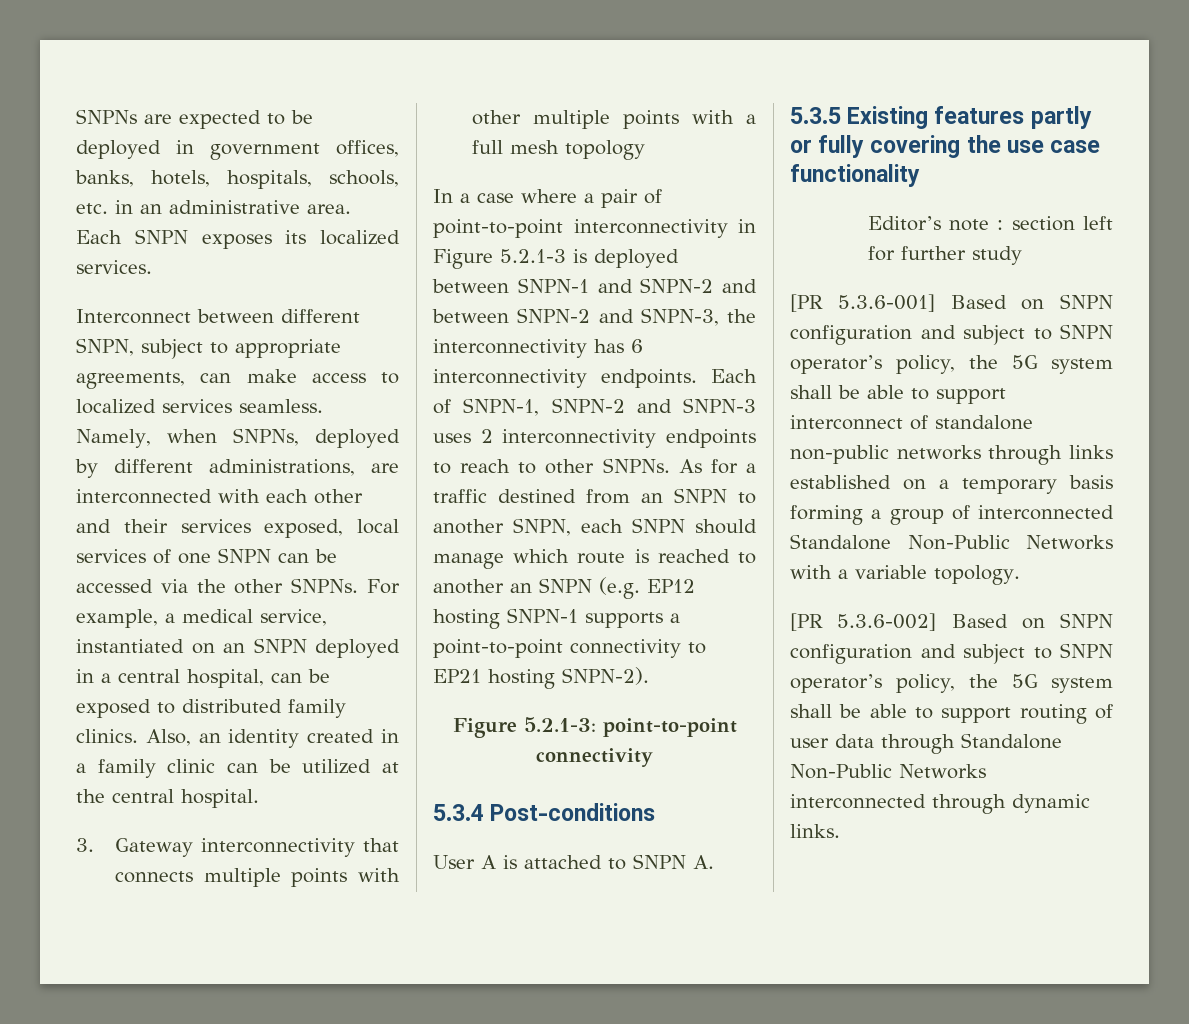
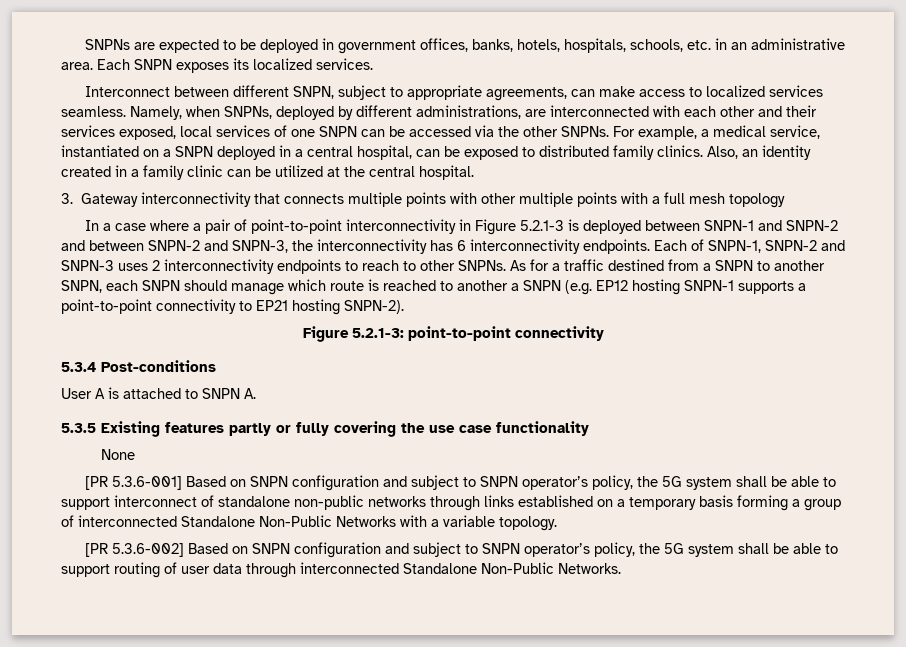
- For example, a medical service, instantiated on an SNPN deployed in a central hospital, can be exposed to distributed family clinics.
+ For example, a medical service, instantiated on a SNPN deployed in a central hospital, can be exposed to distributed family clinics.
- As for a traffic destined from an SNPN to another SNPN, each SNPN should manage which route is reached to another an SNPN (e.g. EP12 hosting SNPN-1 supports a point-to-point connectivity to EP21 hosting SNPN-2).
+ As for a traffic destined from a SNPN to another SNPN, each SNPN should manage which route is reached to another a SNPN (e.g. EP12 hosting SNPN-1 supports a point-to-point connectivity to EP21 hosting SNPN-2).
- Editor’s note : section left for further study
+ None
- [PR 5.3.6-002] Based on SNPN configuration and subject to SNPN operator’s policy, the 5G system shall be able to support routing of user data through Standalone Non-Public Networks interconnected through dynamic links.
+ [PR 5.3.6-002] Based on SNPN configuration and subject to SNPN operator’s policy, the 5G system shall be able to support routing of user data through interconnected Standalone Non-Public Networks.

